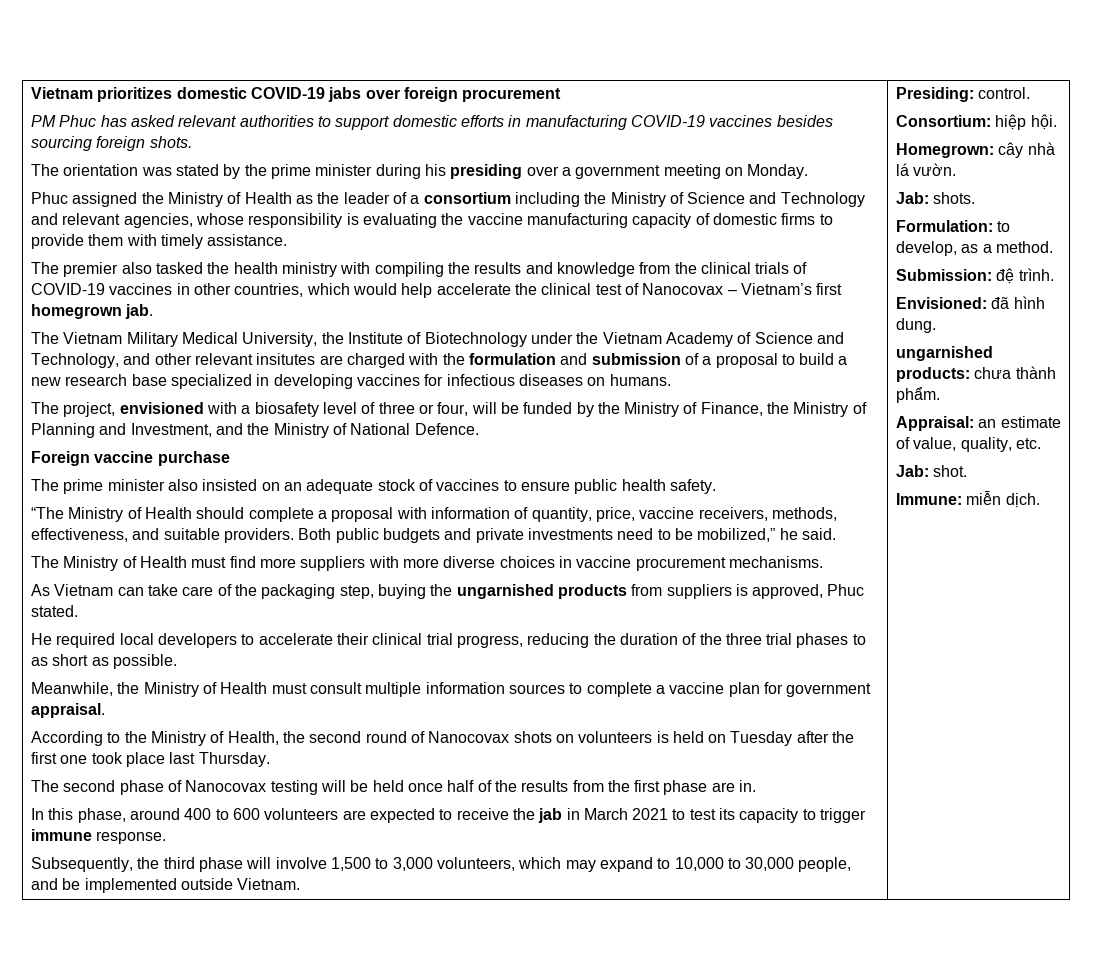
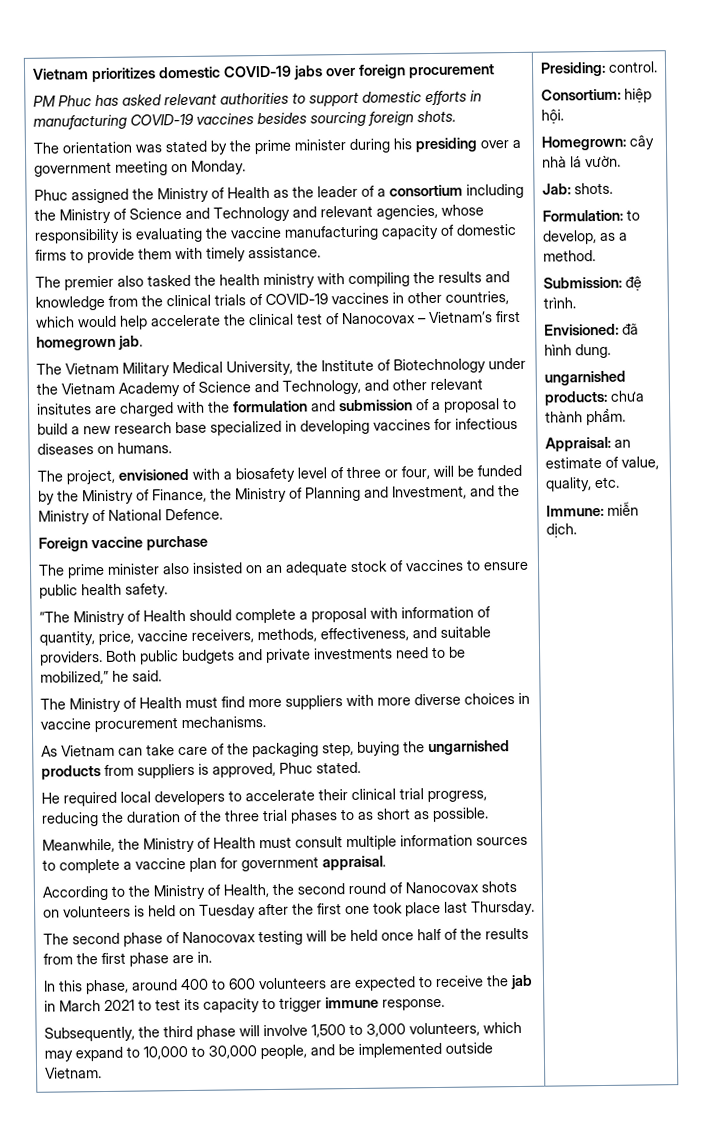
- Jab: shot.

